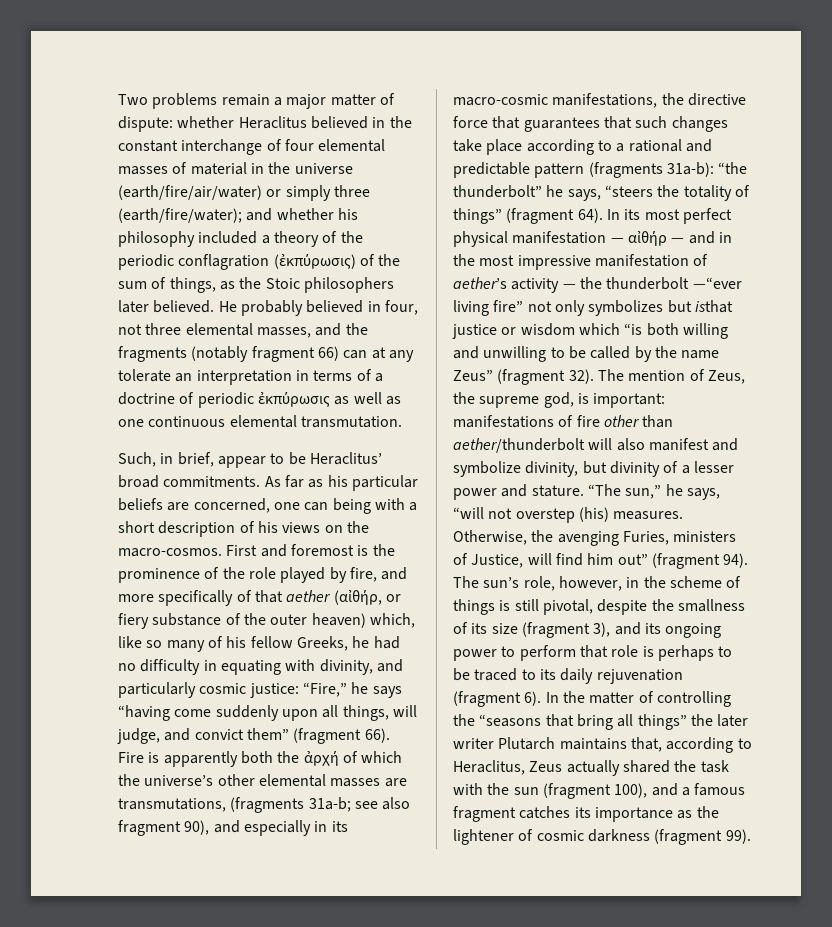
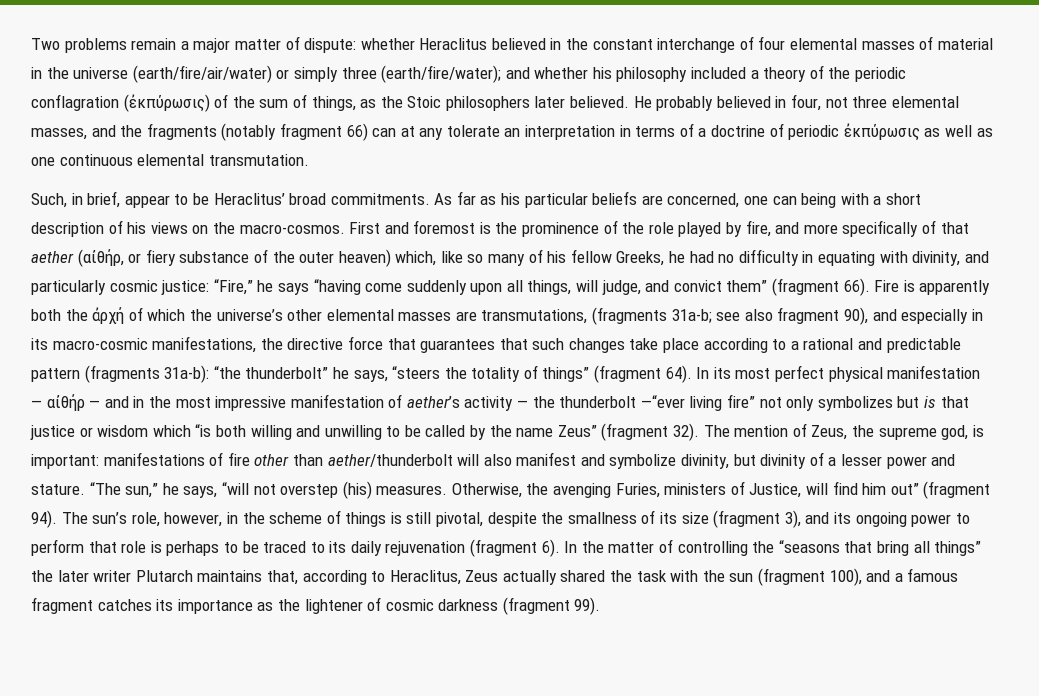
- In its most perfect physical manifestation — αἰθήρ — and in the most impressive manifestation of aether’s activity — the thunderbolt —“ever living fire” not only symbolizes but isthat justice or wisdom which “is both willing and unwilling to be called by the name Zeus” (fragment 32).
+ In its most perfect physical manifestation — αἰθήρ — and in the most impressive manifestation of aether’s activity — the thunderbolt —“ever living fire” not only symbolizes but is that justice or wisdom which “is both willing and unwilling to be called by the name Zeus” (fragment 32).

